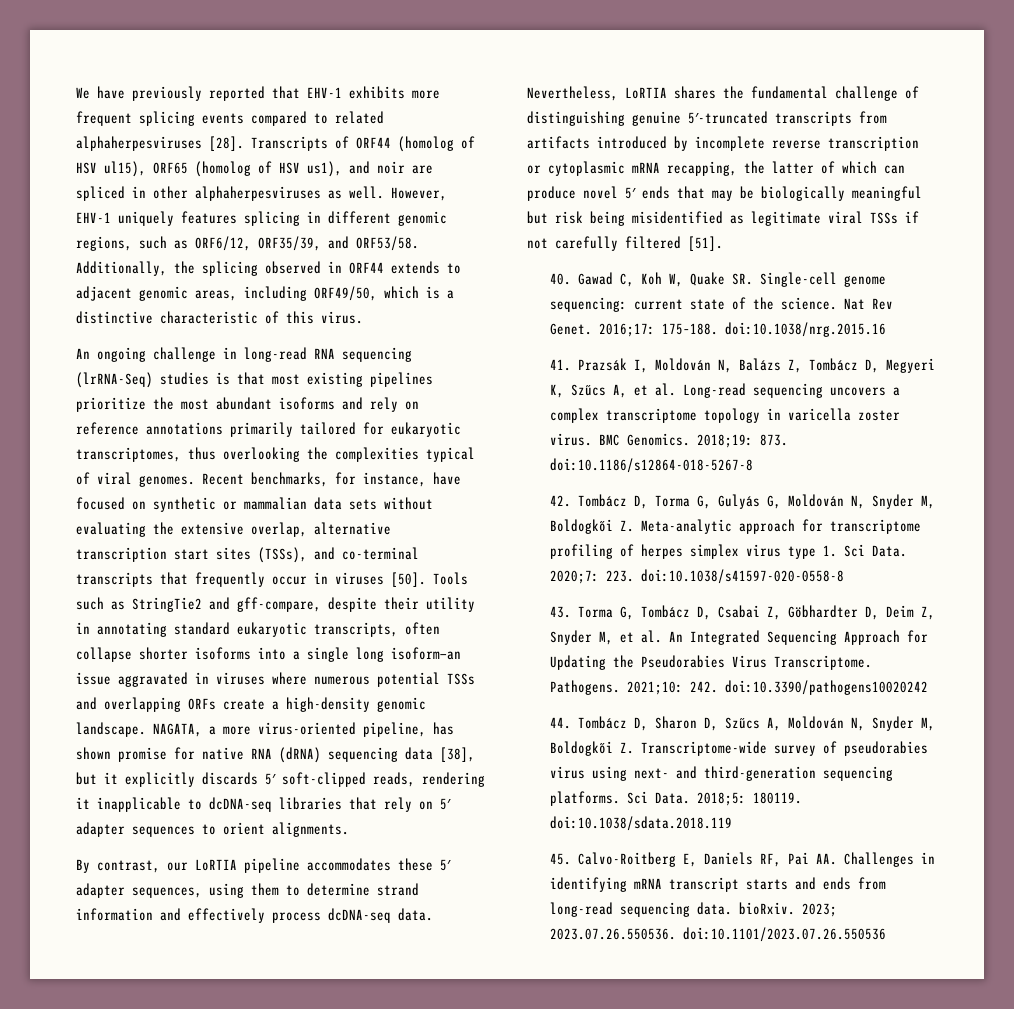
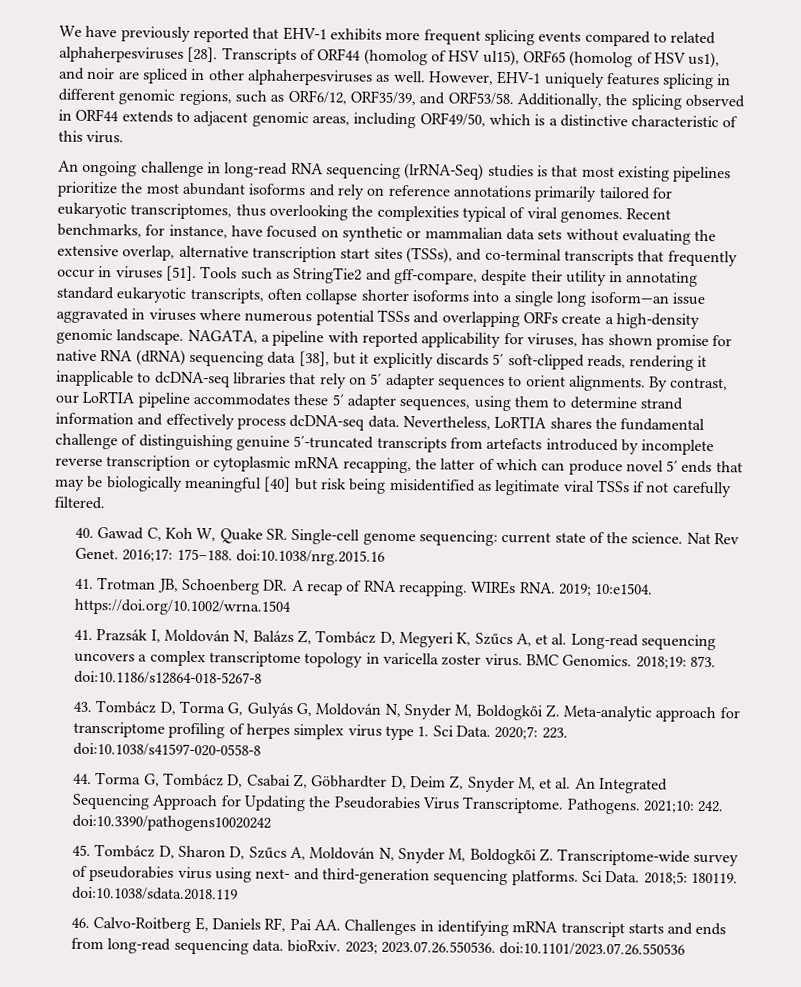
- Recent benchmarks, for instance, have focused on synthetic or mammalian data sets without evaluating the extensive overlap, alternative transcription start sites (TSSs), and co-terminal transcripts that frequently occur in viruses [50].
+ Recent benchmarks, for instance, have focused on synthetic or mammalian data sets without evaluating the extensive overlap, alternative transcription start sites (TSSs), and co-terminal transcripts that frequently occur in viruses [51].
- NAGATA, a more virus-oriented pipeline, has shown promise for native RNA (dRNA) sequencing data [38], but it explicitly discards 5′ soft-clipped reads, rendering it inapplicable to dcDNA-seq libraries that rely on 5′ adapter sequences to orient alignments.
- By contrast, our LoRTIA pipeline accommodates these 5′ adapter sequences, using them to determine strand information and effectively process dcDNA-seq data.
+ NAGATA, a pipeline with reported applicability for viruses, has shown promise for native RNA (dRNA) sequencing data [38], but it explicitly discards 5′ soft-clipped reads, rendering it inapplicable to dcDNA-seq libraries that rely on 5′ adapter sequences to orient alignments. By contrast, our LoRTIA pipeline accommodates these 5′ adapter sequences, using them to determine strand information and effectively process dcDNA-seq data.
- Nevertheless, LoRTIA shares the fundamental challenge of distinguishing genuine 5′-truncated transcripts from artifacts introduced by incomplete reverse transcription or cytoplasmic mRNA recapping, the latter of which can produce novel 5′ ends that may be biologically meaningful but risk being misidentified as legitimate viral TSSs if not carefully filtered [51].
+ Nevertheless, LoRTIA shares the fundamental challenge of distinguishing genuine 5′-truncated transcripts from artefacts introduced by incomplete reverse transcription or cytoplasmic mRNA recapping, the latter of which can produce novel 5′ ends that may be biologically meaningful [40] but risk being misidentified as legitimate viral TSSs if not carefully filtered.
+ 41. Trotman JB, Schoenberg DR. A recap of RNA recapping. WIREs RNA. 2019; 10:e1504. https://doi.org/10.1002/wrna.1504
- 42. Tombácz D, Torma G, Gulyás G, Moldován N, Snyder M, Boldogkői Z. Meta-analytic approach for transcriptome profiling of herpes simplex virus type 1. Sci Data.
+ 43. Tombácz D, Torma G, Gulyás G, Moldován N, Snyder M, Boldogkői Z. Meta-analytic approach for transcriptome profiling of herpes simplex virus type 1. Sci Data.
- 43. Torma G, Tombácz D, Csabai Z, Göbhardter D, Deim Z, Snyder M, et al. An Integrated Sequencing Approach for Updating the Pseudorabies Virus Transcriptome.
+ 44. Torma G, Tombácz D, Csabai Z, Göbhardter D, Deim Z, Snyder M, et al. An Integrated Sequencing Approach for Updating the Pseudorabies Virus Transcriptome.
- 44. Tombácz D, Sharon D, Szűcs A, Moldován N, Snyder M, Boldogkői Z. Transcriptome-wide survey of pseudorabies virus using next- and third-generation sequencing platforms.
+ 45. Tombácz D, Sharon D, Szűcs A, Moldován N, Snyder M, Boldogkői Z. Transcriptome-wide survey of pseudorabies virus using next- and third-generation sequencing platforms.
- 45. Calvo-Roitberg E, Daniels RF, Pai AA. Challenges in identifying mRNA transcript starts and ends from long-read sequencing data. bioRxiv.
+ 46. Calvo-Roitberg E, Daniels RF, Pai AA. Challenges in identifying mRNA transcript starts and ends from long-read sequencing data. bioRxiv.

